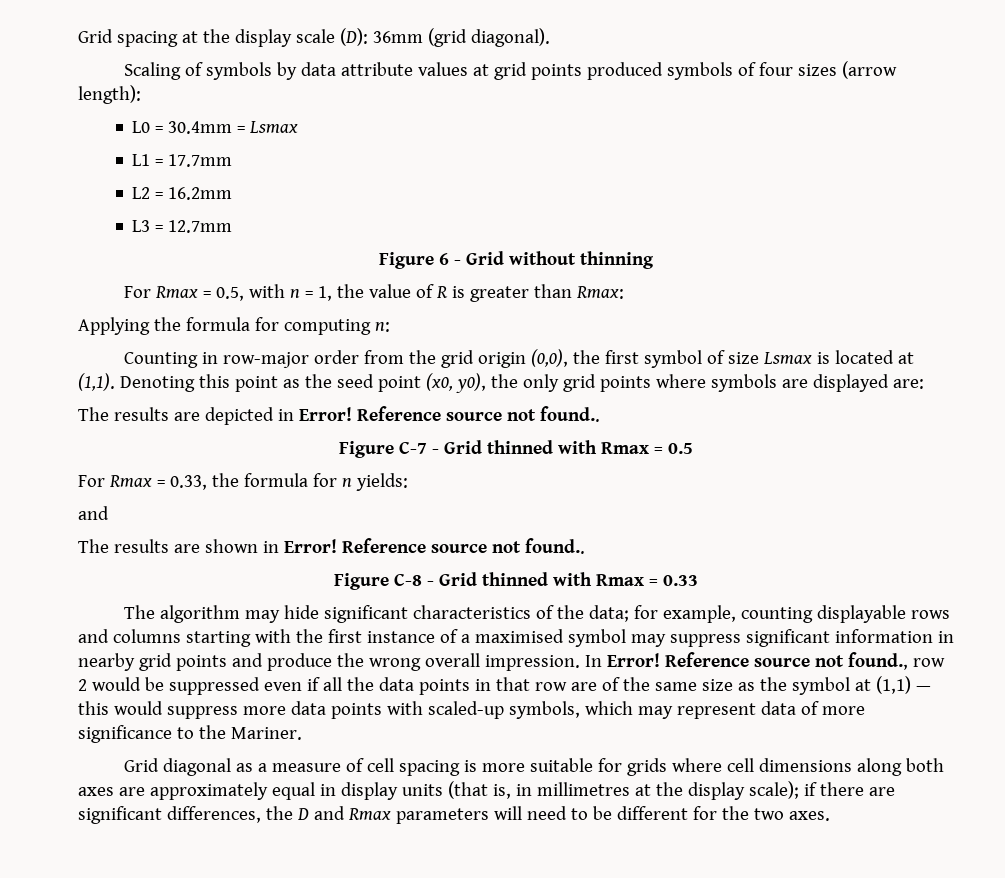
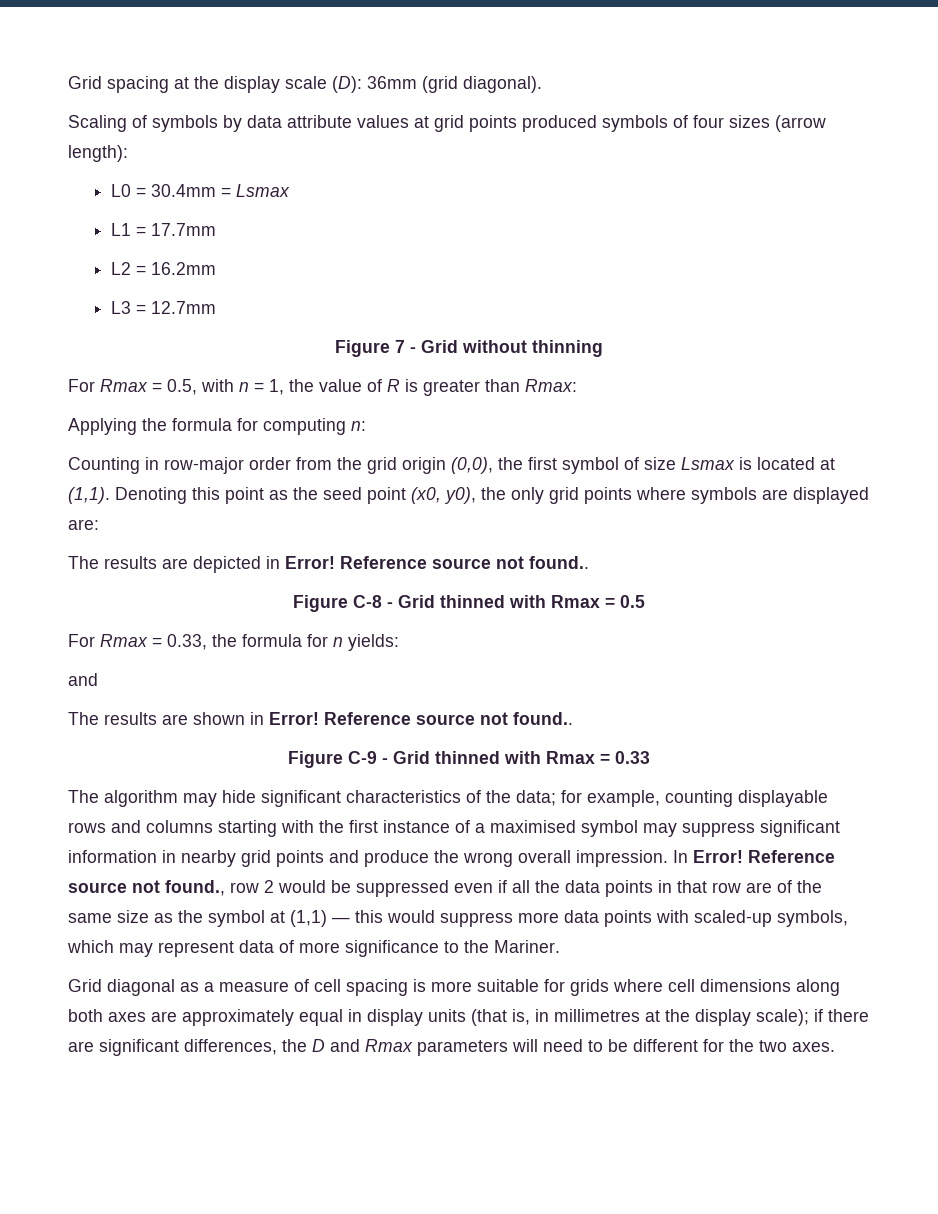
- Figure 6 - Grid without thinning
+ Figure 7 - Grid without thinning
- Figure C-7 - Grid thinned with Rmax = 0.5
+ Figure C-8 - Grid thinned with Rmax = 0.5
- Figure C-8 - Grid thinned with Rmax = 0.33
+ Figure C-9 - Grid thinned with Rmax = 0.33

